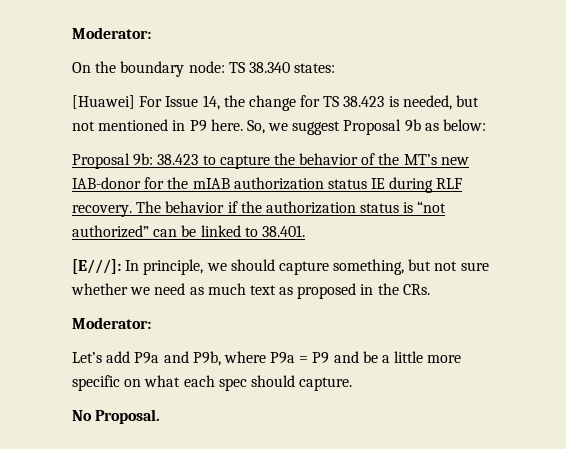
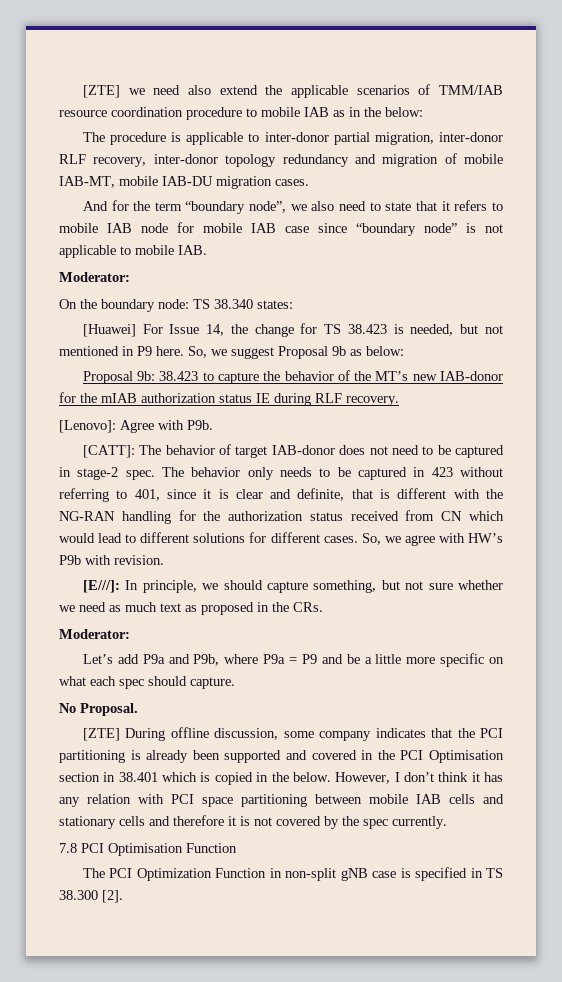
+ [ZTE] we need also extend the applicable scenarios of TMM/IAB resource coordination procedure to mobile IAB as in the below:
+ The procedure is applicable to inter-donor partial migration, inter-donor RLF recovery, inter-donor topology redundancy and migration of mobile IAB-MT, mobile IAB-DU migration cases.
+ And for the term “boundary node”, we also need to state that it refers to mobile IAB node for mobile IAB case since “boundary node” is not applicable to mobile IAB.
- Proposal 9b: 38.423 to capture the behavior of the MT’s new IAB-donor for the mIAB authorization status IE during RLF recovery. The behavior if the authorization status is “not authorized” can be linked to 38.401.
+ Proposal 9b: 38.423 to capture the behavior of the MT’s new IAB-donor for the mIAB authorization status IE during RLF recovery.
+ [Lenovo]: Agree with P9b.
+ [CATT]: The behavior of target IAB-donor does not need to be captured in stage-2 spec. The behavior only needs to be captured in 423 without referring to 401, since it is clear and definite, that is different with the NG-RAN handling for the authorization status received from CN which would lead to different solutions for different cases. So, we agree with HW’s P9b with revision.
+ [ZTE] During offline discussion, some company indicates that the PCI partitioning is already been supported and covered in the PCI Optimisation section in 38.401 which is copied in the below. However, I don’t think it has any relation with PCI space partitioning between mobile IAB cells and stationary cells and therefore it is not covered by the spec currently.
+ 7.8 PCI Optimisation Function
+ The PCI Optimization Function in non-split gNB case is specified in TS 38.300 [2].

